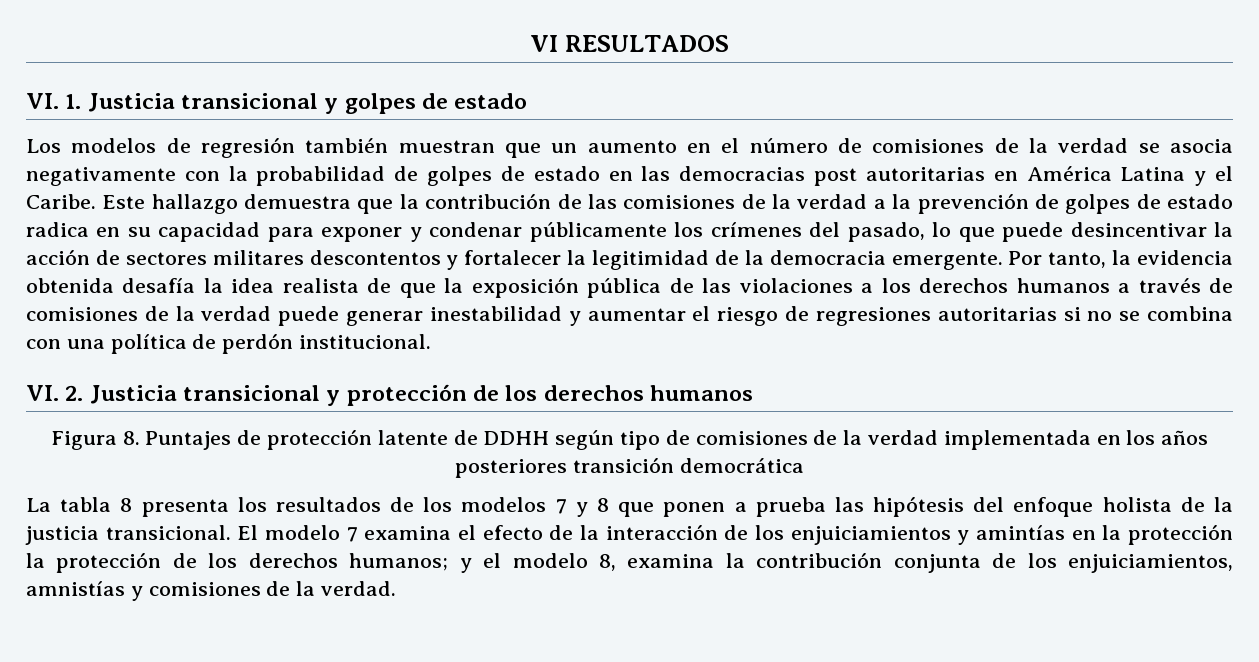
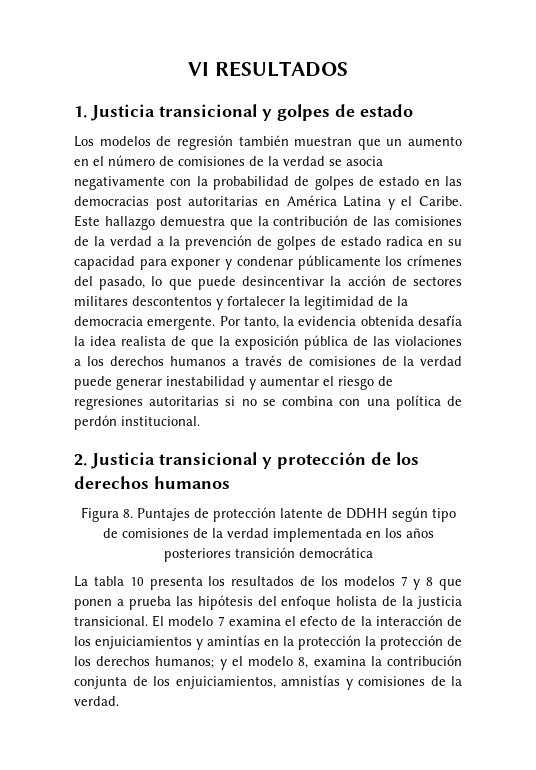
- VI. 1. Justicia transicional y golpes de estado
+ 1. Justicia transicional y golpes de estado
- VI. 2. Justicia transicional y protección de los derechos humanos
+ 2. Justicia transicional y protección de los derechos humanos
- La tabla 8 presenta los resultados de los modelos 7 y 8 que ponen a prueba las hipótesis del enfoque holista de la justicia transicional.
+ La tabla 10 presenta los resultados de los modelos 7 y 8 que ponen a prueba las hipótesis del enfoque holista de la justicia transicional.

